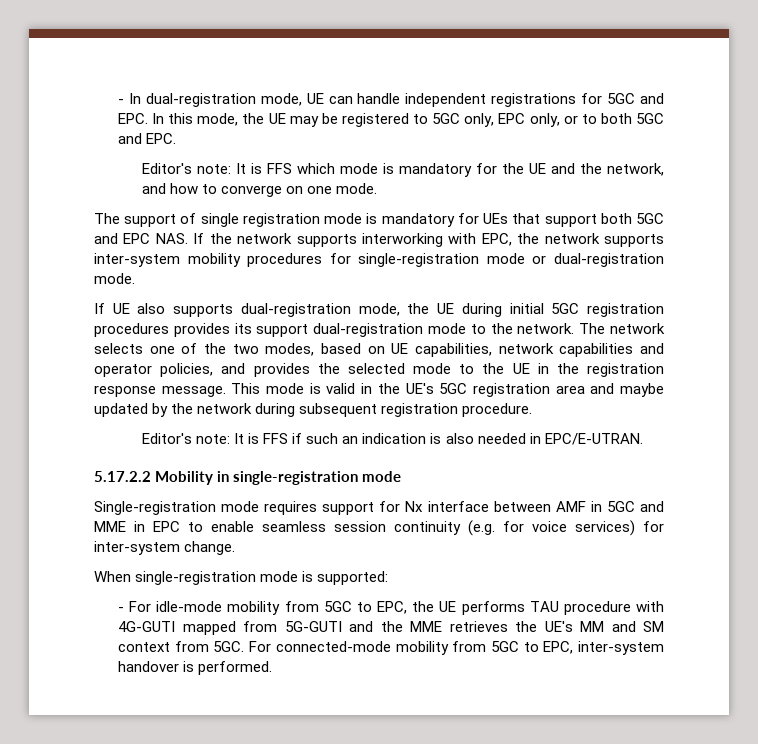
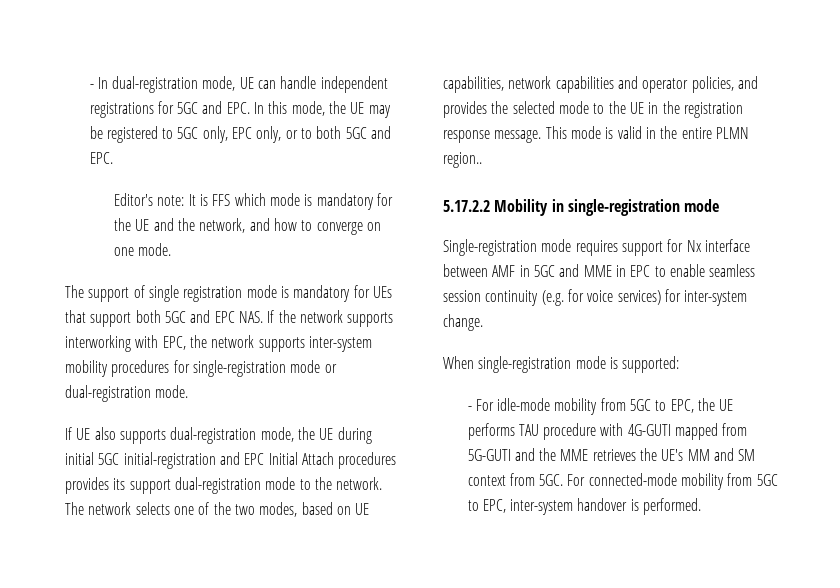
- If UE also supports dual-registration mode, the UE during initial 5GC registration procedures provides its support dual-registration mode to the network.
+ If UE also supports dual-registration mode, the UE during initial 5GC initial-registration and EPC Initial Attach procedures provides its support dual-registration mode to the network.
- This mode is valid in the UE's 5GC registration area and maybe updated by the network during subsequent registration procedure.
- Editor's note: It is FFS if such an indication is also needed in EPC/E-UTRAN.
+ This mode is valid in the entire PLMN region..

